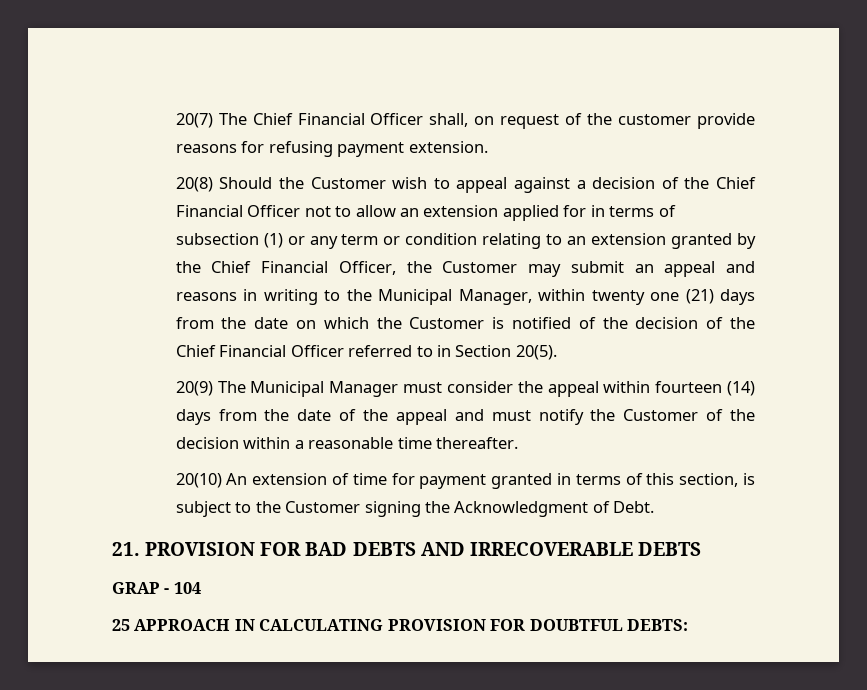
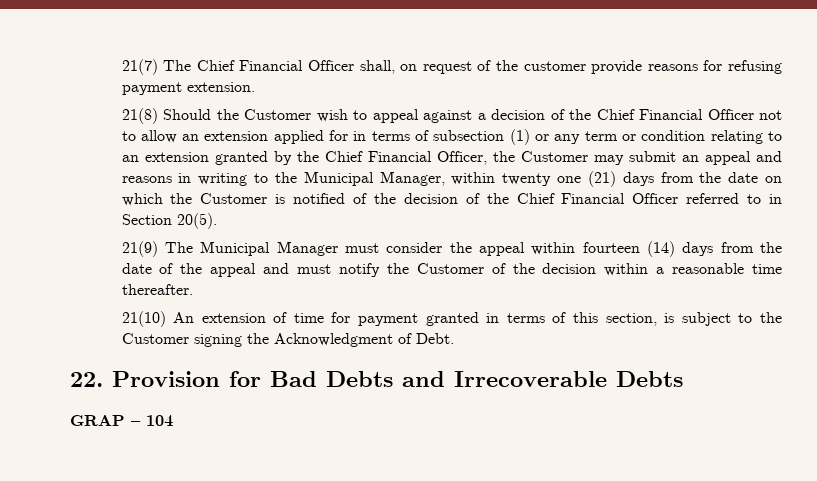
- 20(7) The Chief Financial Officer shall, on request of the customer provide reasons for refusing payment extension.
+ 21(7) The Chief Financial Officer shall, on request of the customer provide reasons for refusing payment extension.
- 20(8) Should the Customer wish to appeal against a decision of the Chief Financial Officer not to allow an extension applied for in terms of subsection (1) or any term or condition relating to an extension granted by the Chief Financial Officer, the Customer may submit an appeal and reasons in writing to the Municipal Manager, within twenty one (21) days from the date on which the Customer is notified of the decision of the Chief Financial Officer referred to in Section 20(5).
+ 21(8) Should the Customer wish to appeal against a decision of the Chief Financial Officer not to allow an extension applied for in terms of subsection (1) or any term or condition relating to an extension granted by the Chief Financial Officer, the Customer may submit an appeal and reasons in writing to the Municipal Manager, within twenty one (21) days from the date on which the Customer is notified of the decision of the Chief Financial Officer referred to in Section 20(5).
- 20(9) The Municipal Manager must consider the appeal within fourteen (14) days from the date of the appeal and must notify the Customer of the decision within a reasonable time thereafter.
+ 21(9) The Municipal Manager must consider the appeal within fourteen (14) days from the date of the appeal and must notify the Customer of the decision within a reasonable time thereafter.
- 20(10) An extension of time for payment granted in terms of this section, is subject to the Customer signing the Acknowledgment of Debt.
+ 21(10) An extension of time for payment granted in terms of this section, is subject to the Customer signing the Acknowledgment of Debt.
- 21. PROVISION FOR BAD DEBTS AND IRRECOVERABLE DEBTS
- GRAP - 104
- 25 APPROACH IN CALCULATING PROVISION FOR DOUBTFUL DEBTS:
+ 22. Provision for Bad Debts and Irrecoverable Debts
+ GRAP – 104

